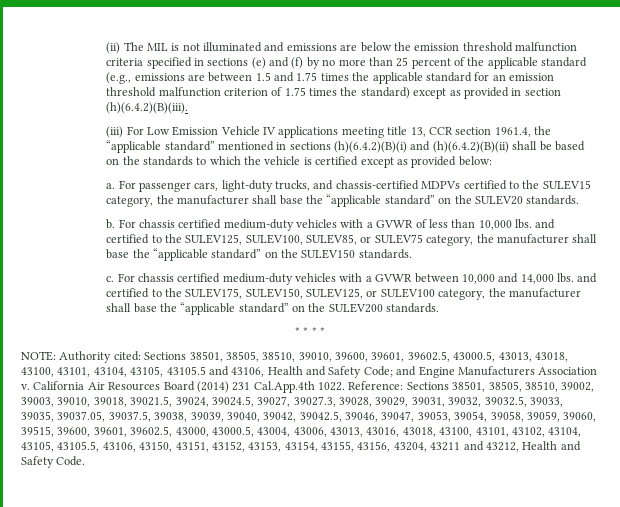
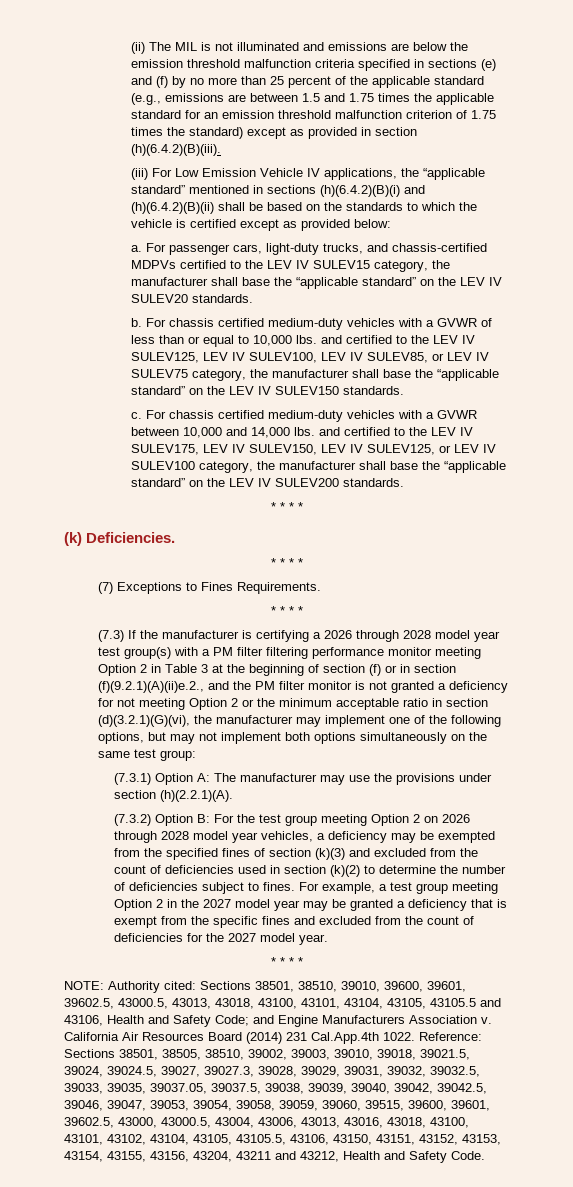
- (iii) For Low Emission Vehicle IV applications meeting title 13, CCR section 1961.4, the “applicable standard” mentioned in sections (h)(6.4.2)(B)(i) and (h)(6.4.2)(B)(ii) shall be based on the standards to which the vehicle is certified except as provided below:
+ (iii) For Low Emission Vehicle IV applications, the “applicable standard” mentioned in sections (h)(6.4.2)(B)(i) and (h)(6.4.2)(B)(ii) shall be based on the standards to which the vehicle is certified except as provided below:
- For passenger cars, light-duty trucks, and chassis-certified MDPVs certified to the SULEV15 category, the manufacturer shall base the “applicable standard” on the SULEV20 standards.
+ For passenger cars, light-duty trucks, and chassis-certified MDPVs certified to the LEV IV SULEV15 category, the manufacturer shall base the “applicable standard” on the LEV IV SULEV20 standards.
- For chassis certified medium-duty vehicles with a GVWR of less than 10,000 lbs. and certified to the SULEV125, SULEV100, SULEV85, or SULEV75 category, the manufacturer shall base the “applicable standard” on the SULEV150 standards.
+ For chassis certified medium-duty vehicles with a GVWR of less than or equal to 10,000 lbs. and certified to the LEV IV SULEV125, LEV IV SULEV100, LEV IV SULEV85, or LEV IV SULEV75 category, the manufacturer shall base the “applicable standard” on the LEV IV SULEV150 standards.
- For chassis certified medium-duty vehicles with a GVWR between 10,000 and 14,000 lbs. and certified to the SULEV175, SULEV150, SULEV125, or SULEV100 category, the manufacturer shall base the “applicable standard” on the SULEV200 standards.
+ For chassis certified medium-duty vehicles with a GVWR between 10,000 and 14,000 lbs. and certified to the LEV IV SULEV175, LEV IV SULEV150, LEV IV SULEV125, or LEV IV SULEV100 category, the manufacturer shall base the “applicable standard” on the LEV IV SULEV200 standards.
+ (k) Deficiencies.
+ * * * *
+ (7) Exceptions to Fines Requirements.
+ * * * *
+ (7.3) If the manufacturer is certifying a 2026 through 2028 model year test group(s) with a PM filter filtering performance monitor meeting Option 2 in Table 3 at the beginning of section (f) or in section (f)(9.2.1)(A)(ii)e.2., and the PM filter monitor is not granted a deficiency for not meeting Option 2 or the minimum acceptable ratio in section (d)(3.2.1)(G)(vi), the manufacturer may implement one of the following options, but may not implement both options simultaneously on the same test group:
+ (7.3.1) Option A: The manufacturer may use the provisions under section (h)(2.2.1)(A).
+ (7.3.2) Option B: For the test group meeting Option 2 on 2026 through 2028 model year vehicles, a deficiency may be exempted from the specified fines of section (k)(3) and excluded from the count of deficiencies used in section (k)(2) to determine the number of deficiencies subject to fines. For example, a test group meeting Option 2 in the 2027 model year may be granted a deficiency that is exempt from the specific fines and excluded from the count of deficiencies for the 2027 model year.
+ * * * *
- NOTE: Authority cited: Sections 38501, 38505, 38510, 39010, 39600, 39601, 39602.5, 43000.5, 43013, 43018, 43100, 43101, 43104, 43105, 43105.5 and 43106, Health and Safety Code; and Engine Manufacturers Association v.
+ NOTE: Authority cited: Sections 38501, 38510, 39010, 39600, 39601, 39602.5, 43000.5, 43013, 43018, 43100, 43101, 43104, 43105, 43105.5 and 43106, Health and Safety Code; and Engine Manufacturers Association v.

